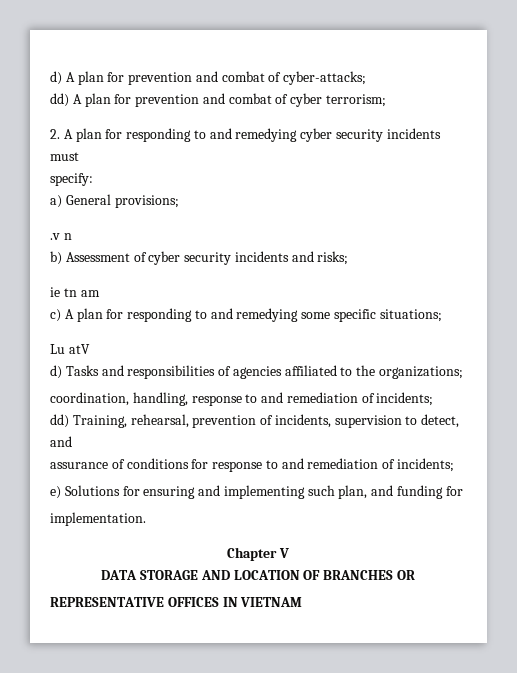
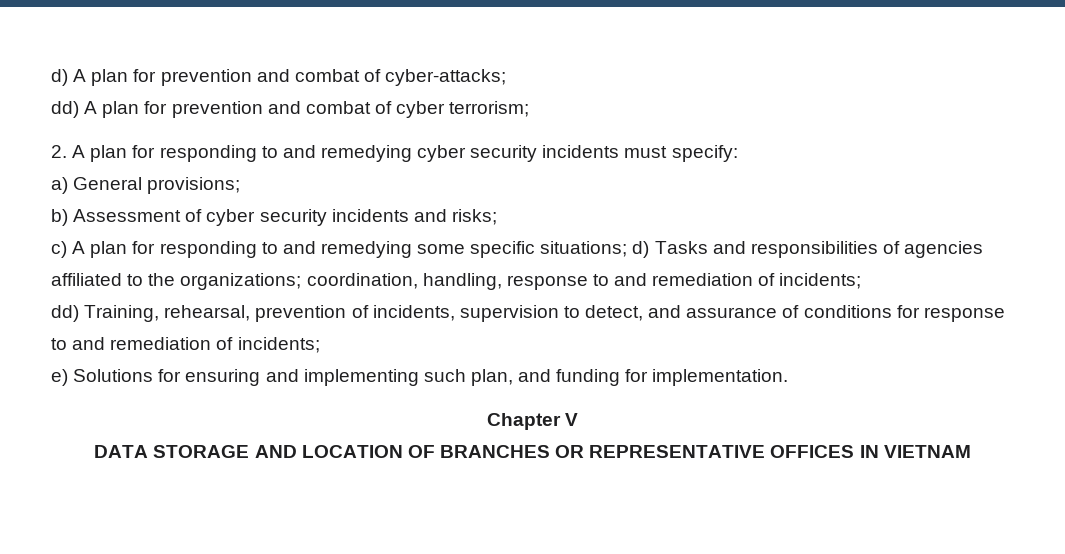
- 2. A plan for responding to and remedying cyber security incidents must
- specify:
+ 2. A plan for responding to and remedying cyber security incidents must specify:
- .v n
- ie tn am
- c) A plan for responding to and remedying some specific situations;
- Lu atV
- d) Tasks and responsibilities of agencies affiliated to the organizations;
- coordination, handling, response to and remediation of incidents;
+ c) A plan for responding to and remedying some specific situations; d) Tasks and responsibilities of agencies affiliated to the organizations; coordination, handling, response to and remediation of incidents;
- dd) Training, rehearsal, prevention of incidents, supervision to detect, and
- assurance of conditions for response to and remediation of incidents;
+ dd) Training, rehearsal, prevention of incidents, supervision to detect, and assurance of conditions for response to and remediation of incidents;
- e) Solutions for ensuring and implementing such plan, and funding for
- implementation.
+ e) Solutions for ensuring and implementing such plan, and funding for implementation.
- DATA STORAGE AND LOCATION OF BRANCHES OR
- REPRESENTATIVE OFFICES IN VIETNAM
+ DATA STORAGE AND LOCATION OF BRANCHES OR REPRESENTATIVE OFFICES IN VIETNAM

